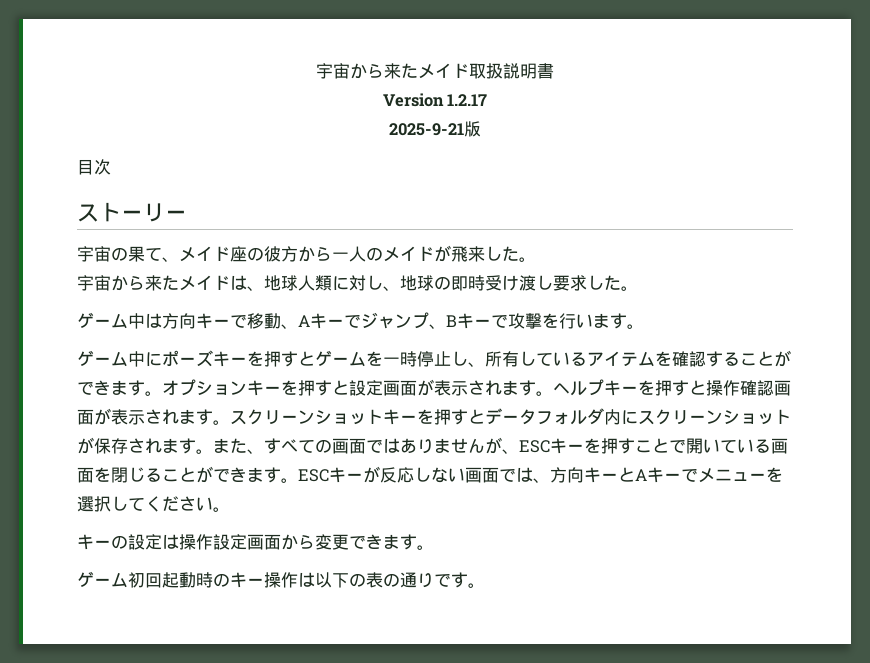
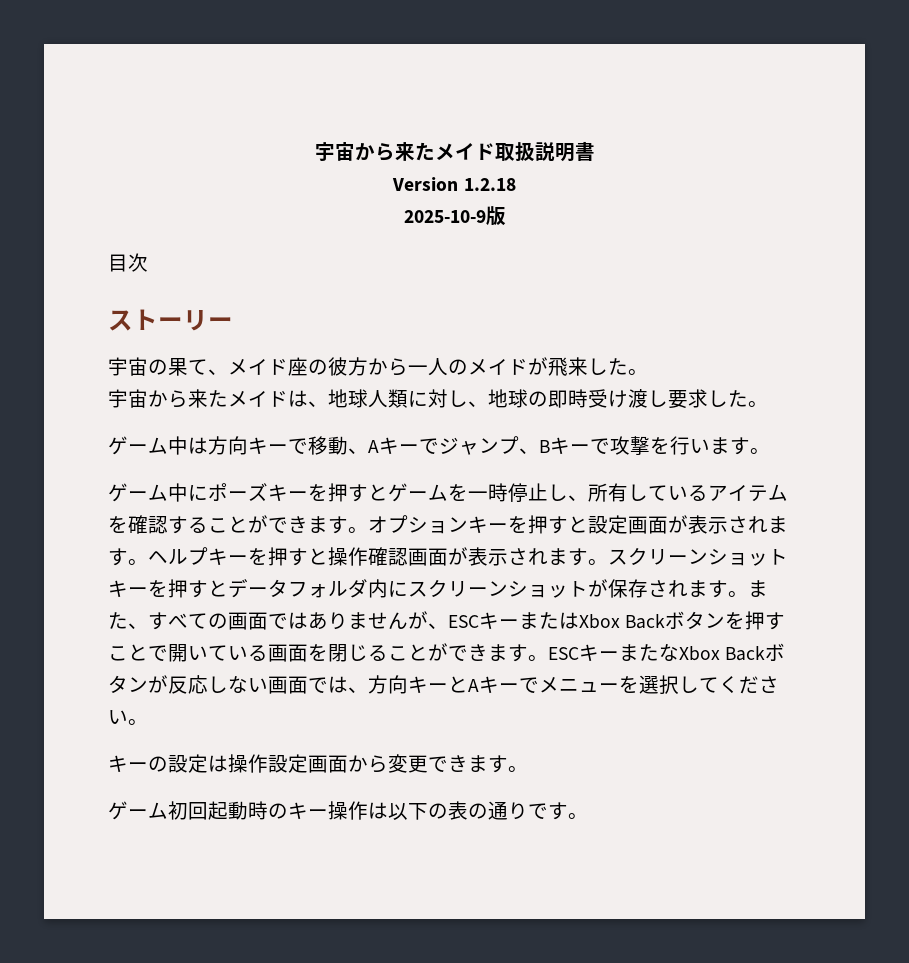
- Version 1.2.17
- 2025-9-21版
+ Version 1.2.18
+ 2025-10-9版
- また、すべての画面ではありませんが、ESCキーを押すことで開いている画面を閉じることができます。
+ また、すべての画面ではありませんが、ESCキーまたはXbox Backボタンを押すことで開いている画面を閉じることができます。
- ESCキーが反応しない画面では、方向キーとAキーでメニューを選択してください。
+ ESCキーまたなXbox Backボタンが反応しない画面では、方向キーとAキーでメニューを選択してください。

